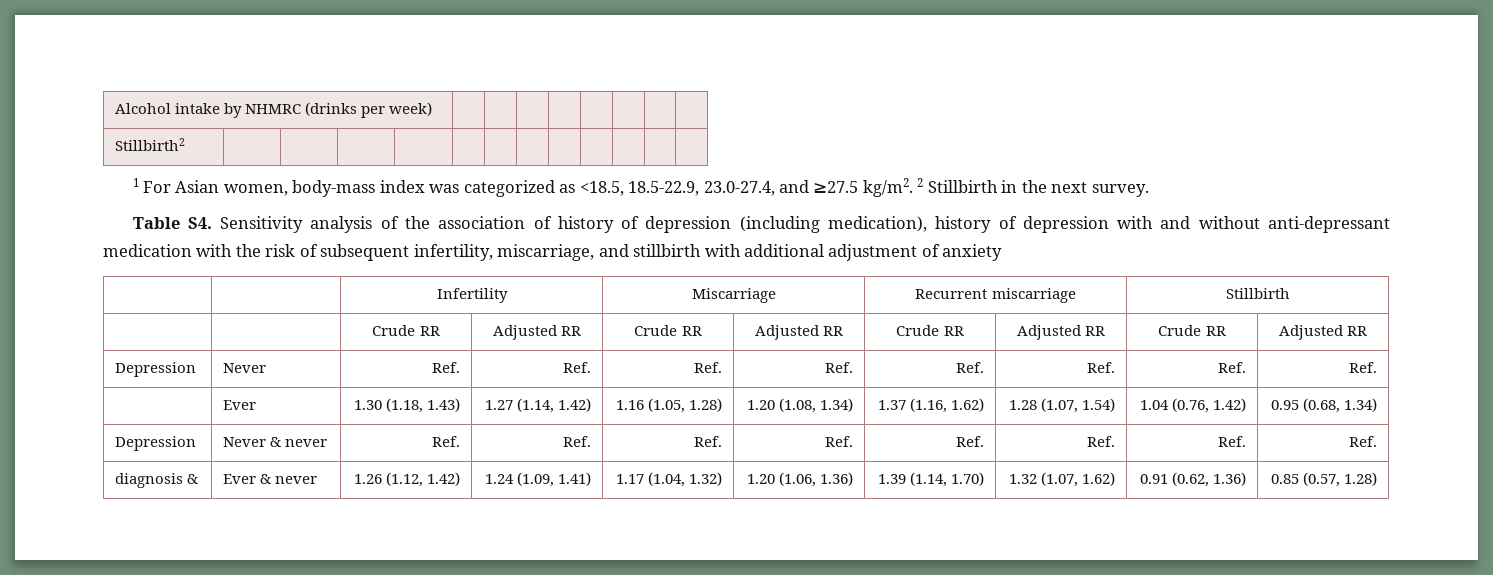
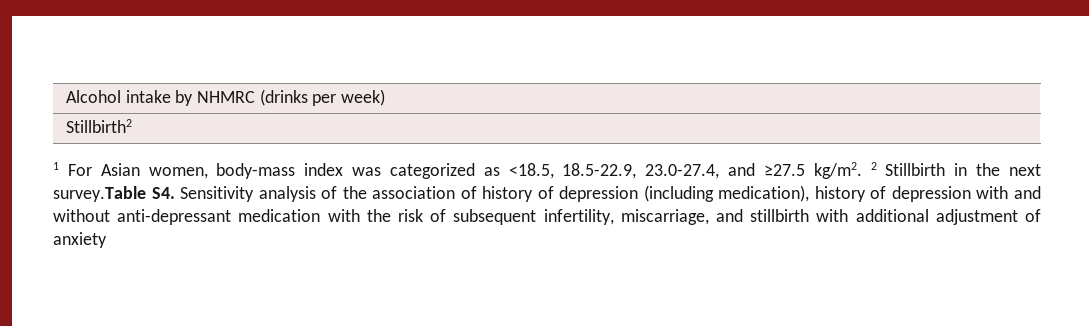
- 2 Stillbirth in the next survey.
- Table S4. Sensitivity analysis of the association of history of depression (including medication), history of depression with and without anti-depressant medication with the risk of subsequent infertility, miscarriage, and stillbirth with additional adjustment of anxiety
+ 2 Stillbirth in the next survey.Table S4. Sensitivity analysis of the association of history of depression (including medication), history of depression with and without anti-depressant medication with the risk of subsequent infertility, miscarriage, and stillbirth with additional adjustment of anxiety
- | | Infertility | Miscarriage | Recurrent miscarriage | Stillbirth
- | | Crude RR | Adjusted RR | Crude RR | Adjusted RR | Crude RR | Adjusted RR | Crude RR | Adjusted RR
- Depression | Never | Ref. | Ref. | Ref. | Ref. | Ref. | Ref. | Ref. | Ref.
- | Ever | 1.30 (1.18, 1.43) | 1.27 (1.14, 1.42) | 1.16 (1.05, 1.28) | 1.20 (1.08, 1.34) | 1.37 (1.16, 1.62) | 1.28 (1.07, 1.54) | 1.04 (0.76, 1.42) | 0.95 (0.68, 1.34)
- Depression | Never & never | Ref. | Ref. | Ref. | Ref. | Ref. | Ref. | Ref. | Ref.
- diagnosis & | Ever & never | 1.26 (1.12, 1.42) | 1.24 (1.09, 1.41) | 1.17 (1.04, 1.32) | 1.20 (1.06, 1.36) | 1.39 (1.14, 1.70) | 1.32 (1.07, 1.62) | 0.91 (0.62, 1.36) | 0.85 (0.57, 1.28)

